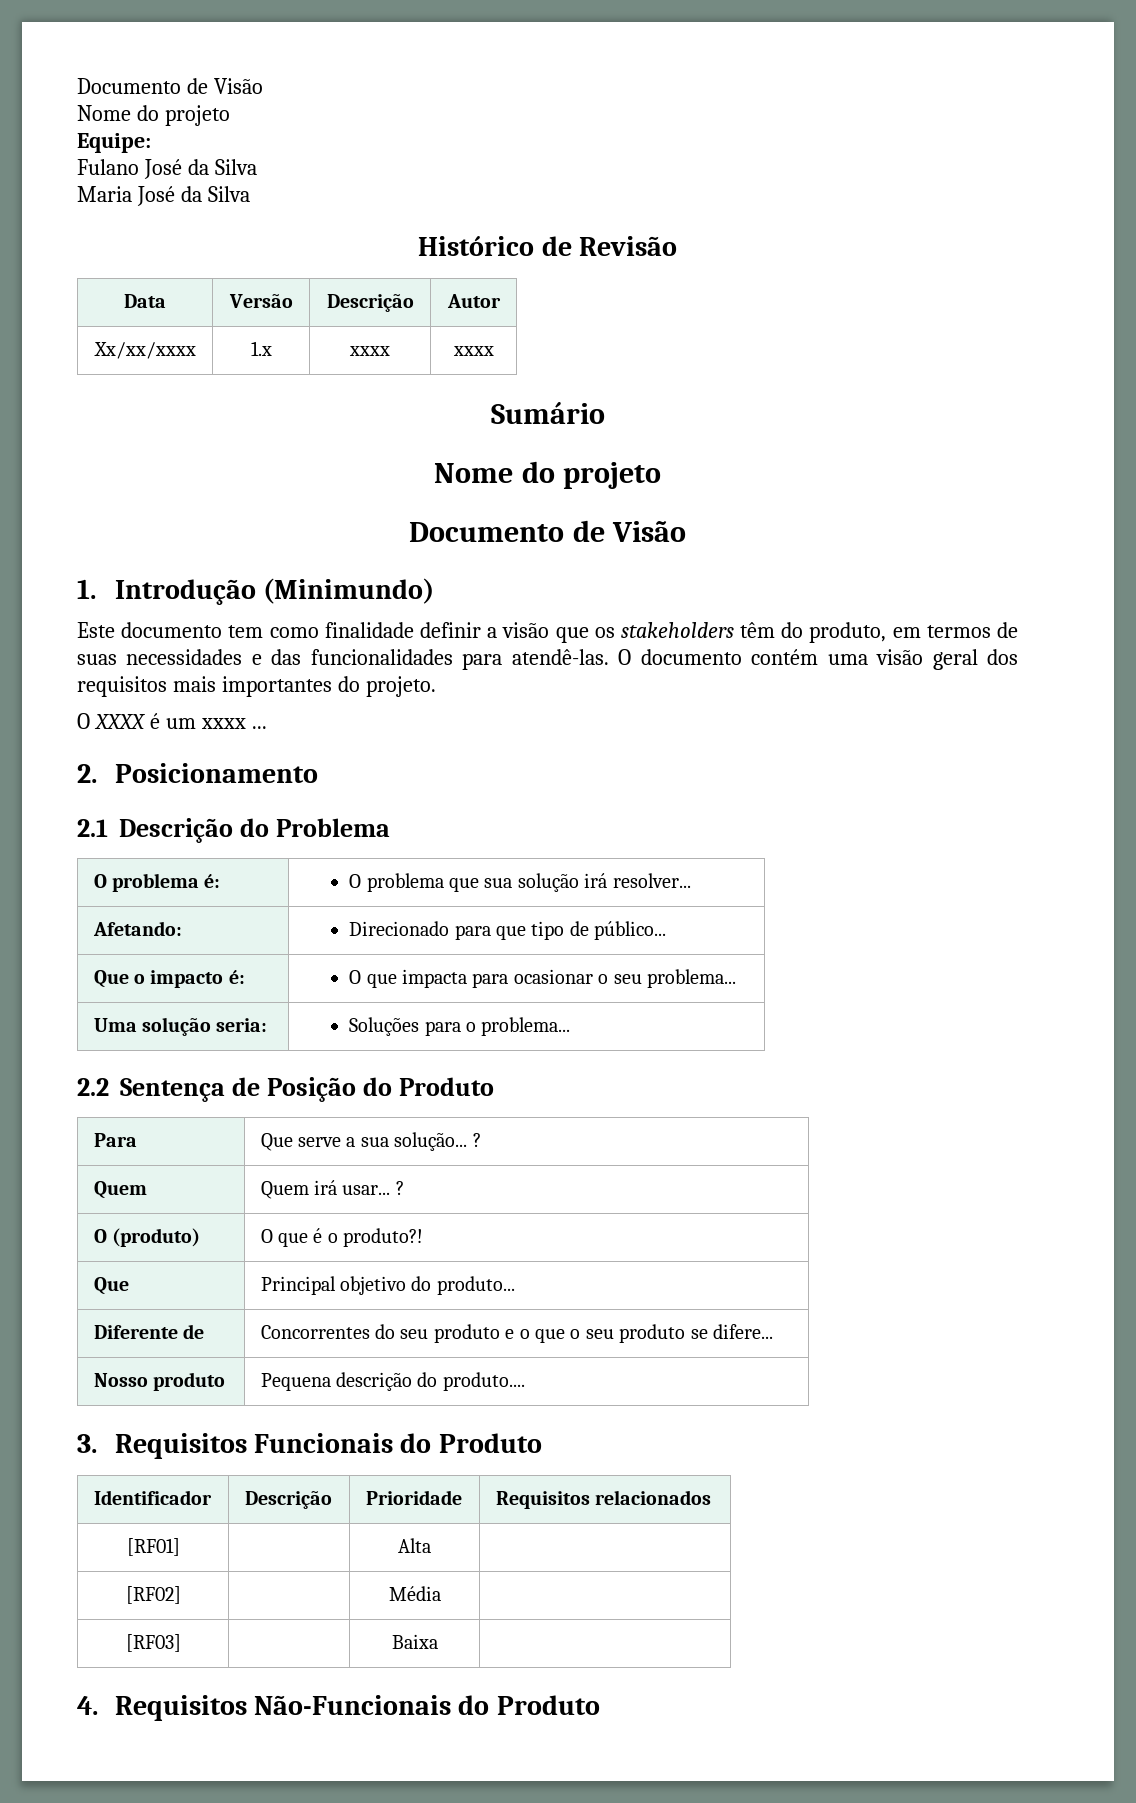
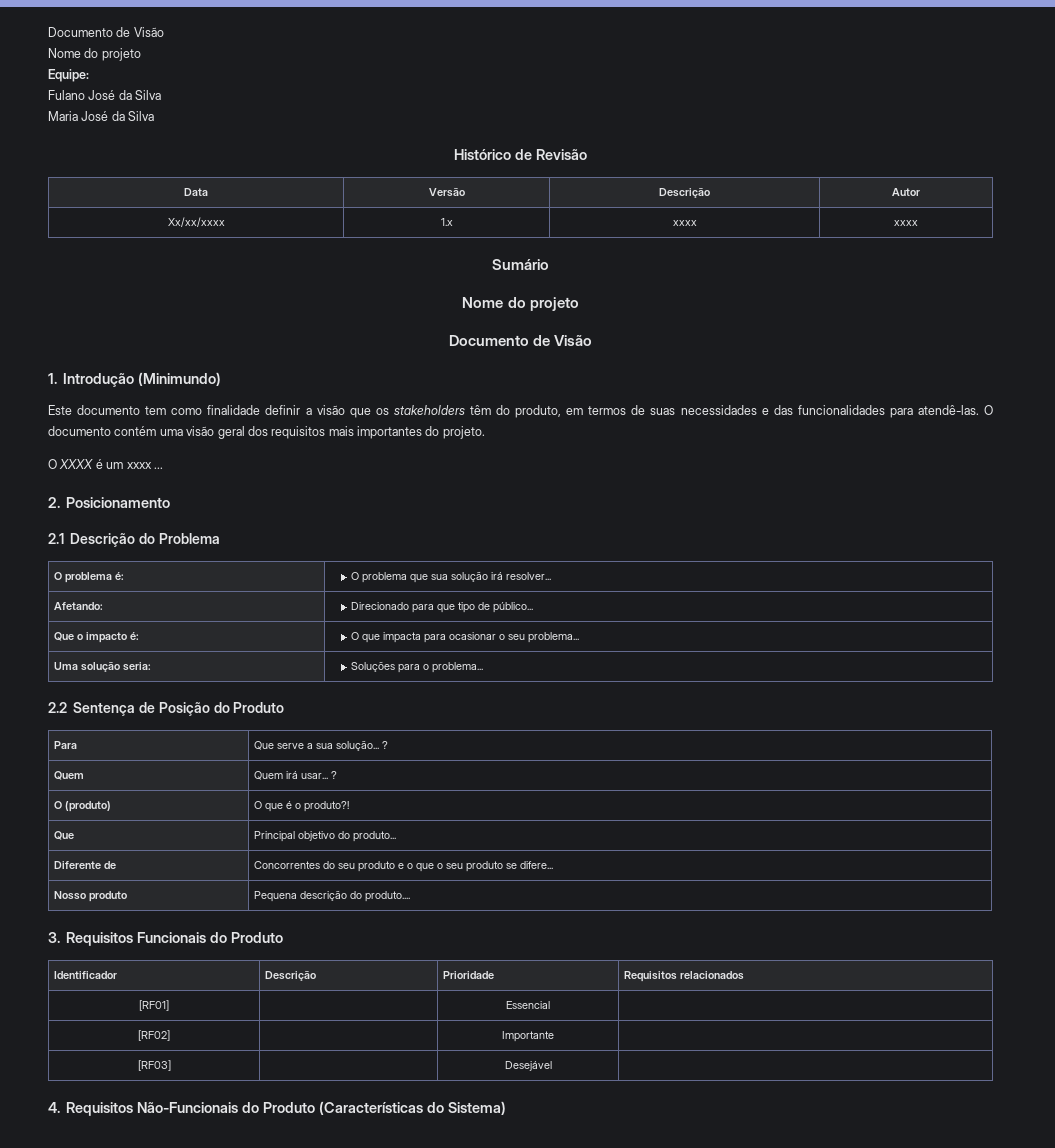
- [RF01] | | Alta |
+ [RF01] | | Essencial |
- [RF02] | | Média |
+ [RF02] | | Importante |
- [RF03] | | Baixa |
+ [RF03] | | Desejável |
- 4. Requisitos Não-Funcionais do Produto
+ 4. Requisitos Não-Funcionais do Produto (Características do Sistema)

